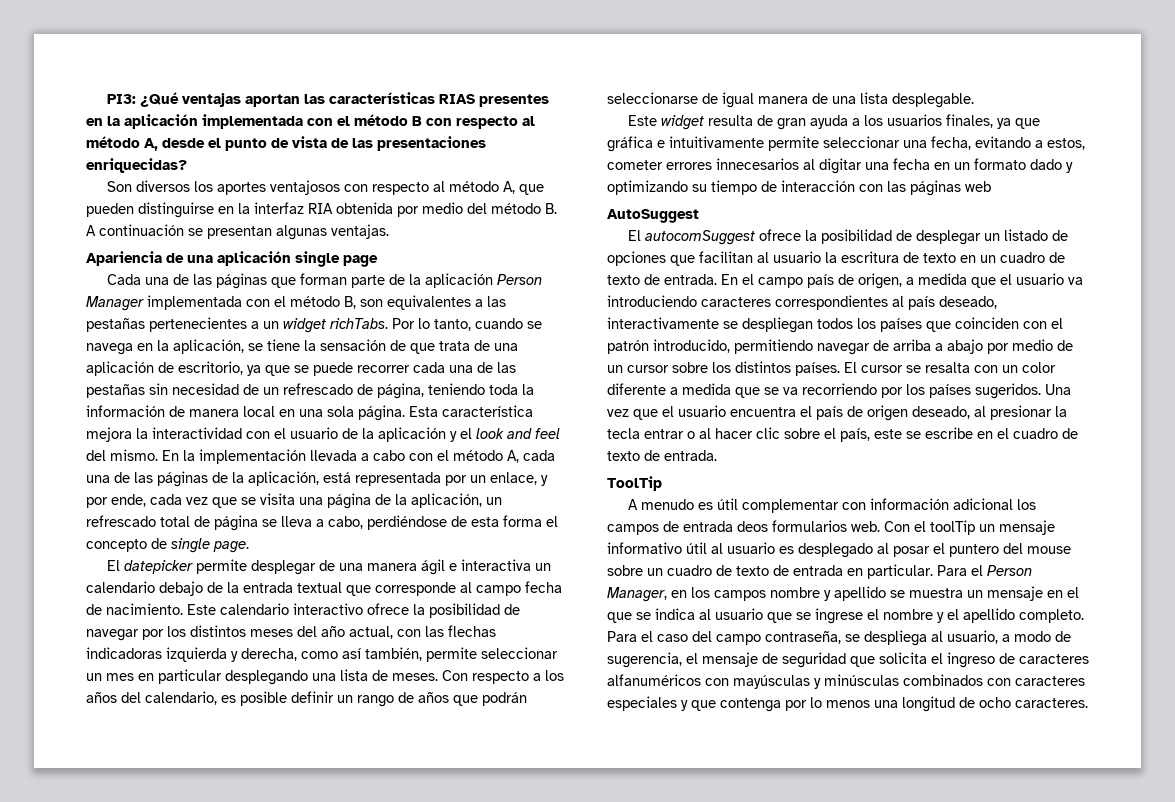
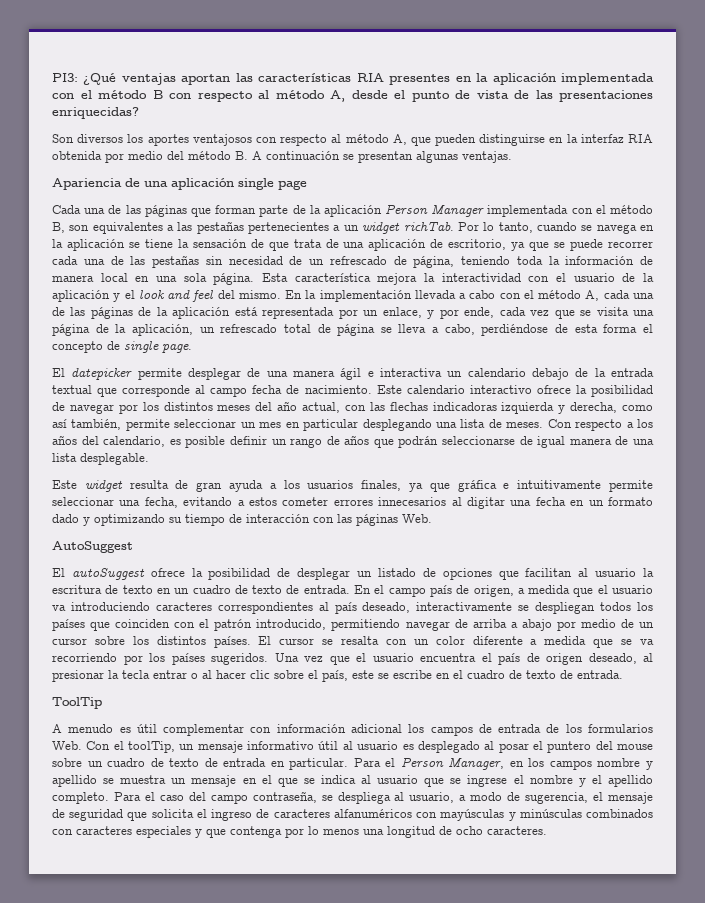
- PI3: ¿Qué ventajas aportan las características RIAS presentes en la aplicación implementada con el método B con respecto al método A, desde el punto de vista de las presentaciones enriquecidas?
+ PI3: ¿Qué ventajas aportan las características RIA presentes en la aplicación implementada con el método B con respecto al método A, desde el punto de vista de las presentaciones enriquecidas?
- Cada una de las páginas que forman parte de la aplicación Person Manager implementada con el método B, son equivalentes a las pestañas pertenecientes a un widget richTabs.
+ Cada una de las páginas que forman parte de la aplicación Person Manager implementada con el método B, son equivalentes a las pestañas pertenecientes a un widget richTab.
- Por lo tanto, cuando se navega en la aplicación, se tiene la sensación de que trata de una aplicación de escritorio, ya que se puede recorrer cada una de las pestañas sin necesidad de un refrescado de página, teniendo toda la información de manera local en una sola página.
+ Por lo tanto, cuando se navega en la aplicación se tiene la sensación de que trata de una aplicación de escritorio, ya que se puede recorrer cada una de las pestañas sin necesidad de un refrescado de página, teniendo toda la información de manera local en una sola página.
- En la implementación llevada a cabo con el método A, cada una de las páginas de la aplicación, está representada por un enlace, y por ende, cada vez que se visita una página de la aplicación, un refrescado total de página se lleva a cabo, perdiéndose de esta forma el concepto de single page.
+ En la implementación llevada a cabo con el método A, cada una de las páginas de la aplicación está representada por un enlace, y por ende, cada vez que se visita una página de la aplicación, un refrescado total de página se lleva a cabo, perdiéndose de esta forma el concepto de single page.
- Este widget resulta de gran ayuda a los usuarios finales, ya que gráfica e intuitivamente permite seleccionar una fecha, evitando a estos, cometer errores innecesarios al digitar una fecha en un formato dado y optimizando su tiempo de interacción con las páginas web
+ Este widget resulta de gran ayuda a los usuarios finales, ya que gráfica e intuitivamente permite seleccionar una fecha, evitando a estos cometer errores innecesarios al digitar una fecha en un formato dado y optimizando su tiempo de interacción con las páginas Web.
- El autocomSuggest ofrece la posibilidad de desplegar un listado de opciones que facilitan al usuario la escritura de texto en un cuadro de texto de entrada.
+ El autoSuggest ofrece la posibilidad de desplegar un listado de opciones que facilitan al usuario la escritura de texto en un cuadro de texto de entrada.
- A menudo es útil complementar con información adicional los campos de entrada deos formularios web. Con el toolTip un mensaje informativo útil al usuario es desplegado al posar el puntero del mouse sobre un cuadro de texto de entrada en particular.
+ A menudo es útil complementar con información adicional los campos de entrada de los formularios Web. Con el toolTip, un mensaje informativo útil al usuario es desplegado al posar el puntero del mouse sobre un cuadro de texto de entrada en particular.

